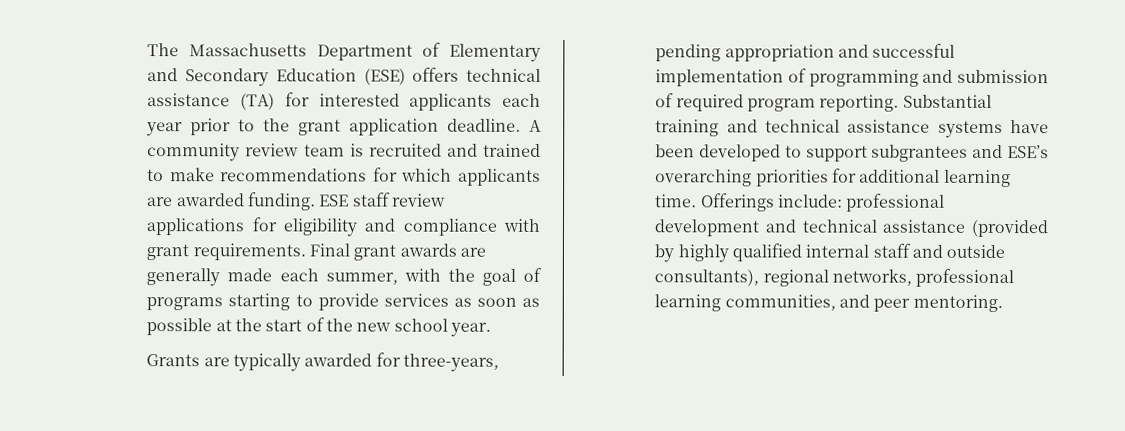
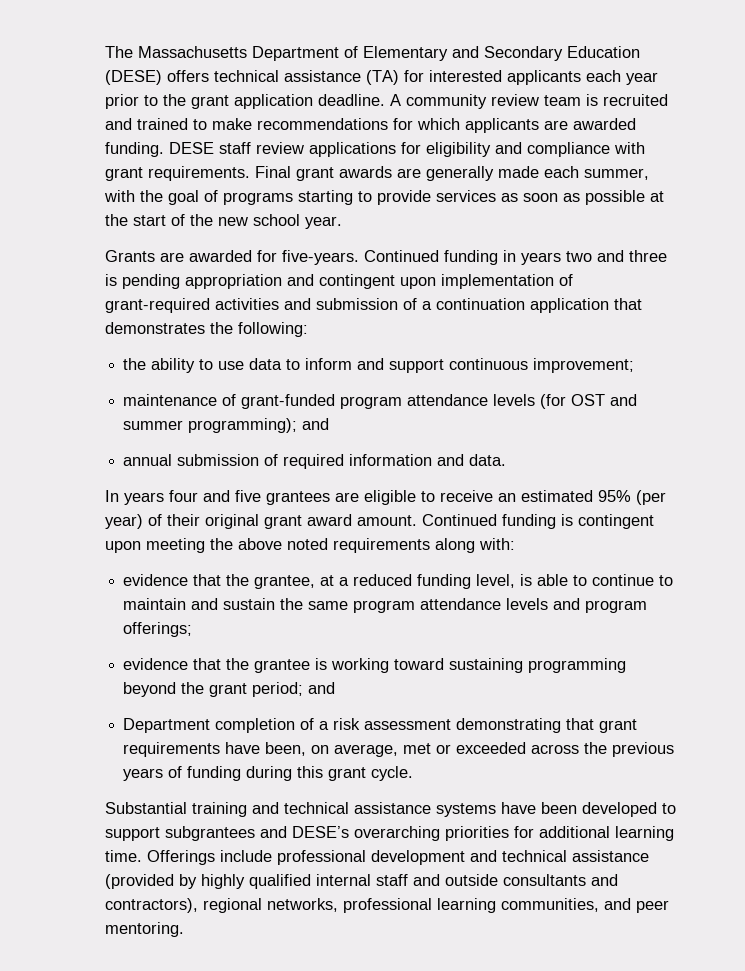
- The Massachusetts Department of Elementary and Secondary Education (ESE) offers technical assistance (TA) for interested applicants each year prior to the grant application deadline.
+ The Massachusetts Department of Elementary and Secondary Education (DESE) offers technical assistance (TA) for interested applicants each year prior to the grant application deadline.
- ESE staff review applications for eligibility and compliance with grant requirements.
+ DESE staff review applications for eligibility and compliance with grant requirements.
- Grants are typically awarded for three-years, pending appropriation and successful implementation of programming and submission of required program reporting. Substantial training and technical assistance systems have been developed to support subgrantees and ESE’s overarching priorities for additional learning time.
+ Grants are awarded for five-years. Continued funding in years two and three is pending appropriation and contingent upon implementation of grant-required activities and submission of a continuation application that demonstrates the following:
+ the ability to use data to inform and support continuous improvement;
+ maintenance of grant-funded program attendance levels (for OST and summer programming); and
+ annual submission of required information and data.
+ In years four and five grantees are eligible to receive an estimated 95% (per year) of their original grant award amount. Continued funding is contingent upon meeting the above noted requirements along with:
+ evidence that the grantee, at a reduced funding level, is able to continue to maintain and sustain the same program attendance levels and program offerings;
+ evidence that the grantee is working toward sustaining programming beyond the grant period; and
+ Department completion of a risk assessment demonstrating that grant requirements have been, on average, met or exceeded across the previous years of funding during this grant cycle.
+ Substantial training and technical assistance systems have been developed to support subgrantees and DESE’s overarching priorities for additional learning time.
- Offerings include: professional development and technical assistance (provided by highly qualified internal staff and outside consultants), regional networks, professional learning communities, and peer mentoring.
+ Offerings include professional development and technical assistance (provided by highly qualified internal staff and outside consultants and contractors), regional networks, professional learning communities, and peer mentoring.

